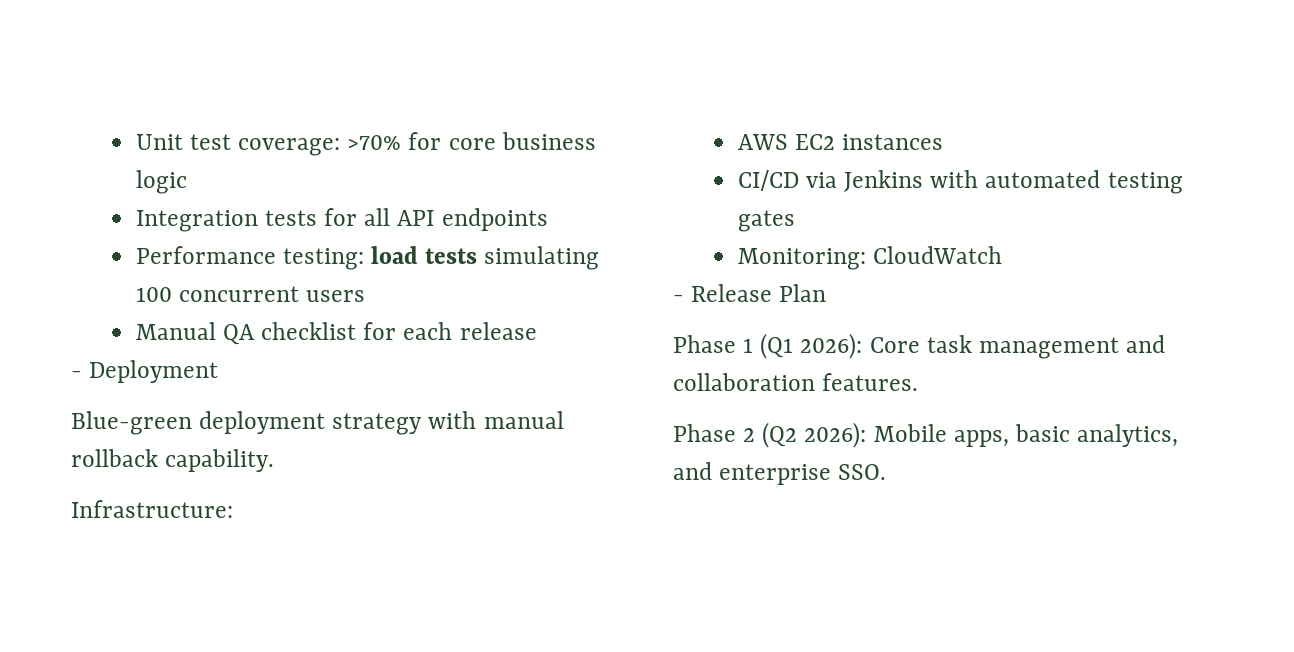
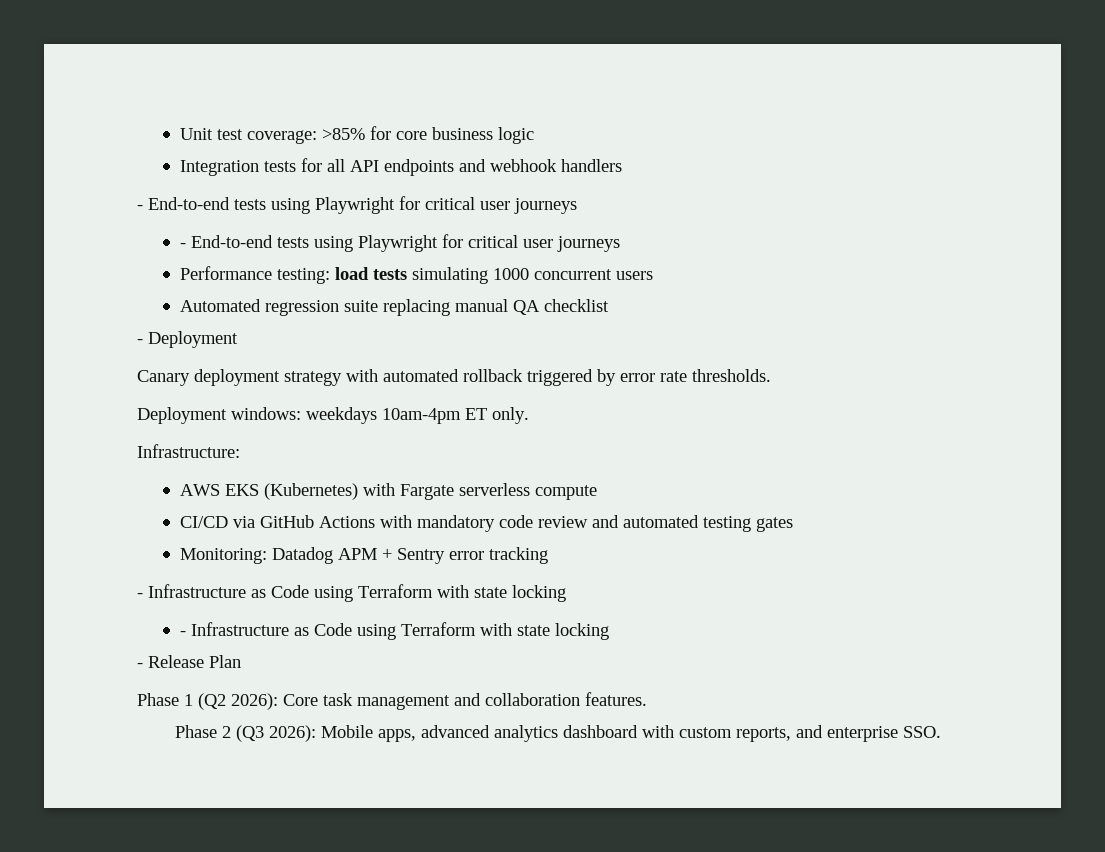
- Unit test coverage: >70% for core business logic
+ Unit test coverage: >85% for core business logic
- Integration tests for all API endpoints
+ Integration tests for all API endpoints and webhook handlers
+ - End-to-end tests using Playwright for critical user journeys
+ - End-to-end tests using Playwright for critical user journeys
- Performance testing: load tests simulating 100 concurrent users
+ Performance testing: load tests simulating 1000 concurrent users
- Manual QA checklist for each release
+ Automated regression suite replacing manual QA checklist
- Blue-green deployment strategy with manual rollback capability.
+ Canary deployment strategy with automated rollback triggered by error rate thresholds.
+ Deployment windows: weekdays 10am-4pm ET only.
  Infrastructure:
- AWS EC2 instances
- CI/CD via Jenkins with automated testing gates
- Monitoring: CloudWatch
+ AWS EKS (Kubernetes) with Fargate serverless compute
+ CI/CD via GitHub Actions with mandatory code review and automated testing gates
+ Monitoring: Datadog APM + Sentry error tracking
+ - Infrastructure as Code using Terraform with state locking
+ - Infrastructure as Code using Terraform with state locking
- Phase 1 (Q1 2026): Core task management and collaboration features.
+ Phase 1 (Q2 2026): Core task management and collaboration features.
- Phase 2 (Q2 2026): Mobile apps, basic analytics, and enterprise SSO.
+ Phase 2 (Q3 2026): Mobile apps, advanced analytics dashboard with custom reports, and enterprise SSO.

